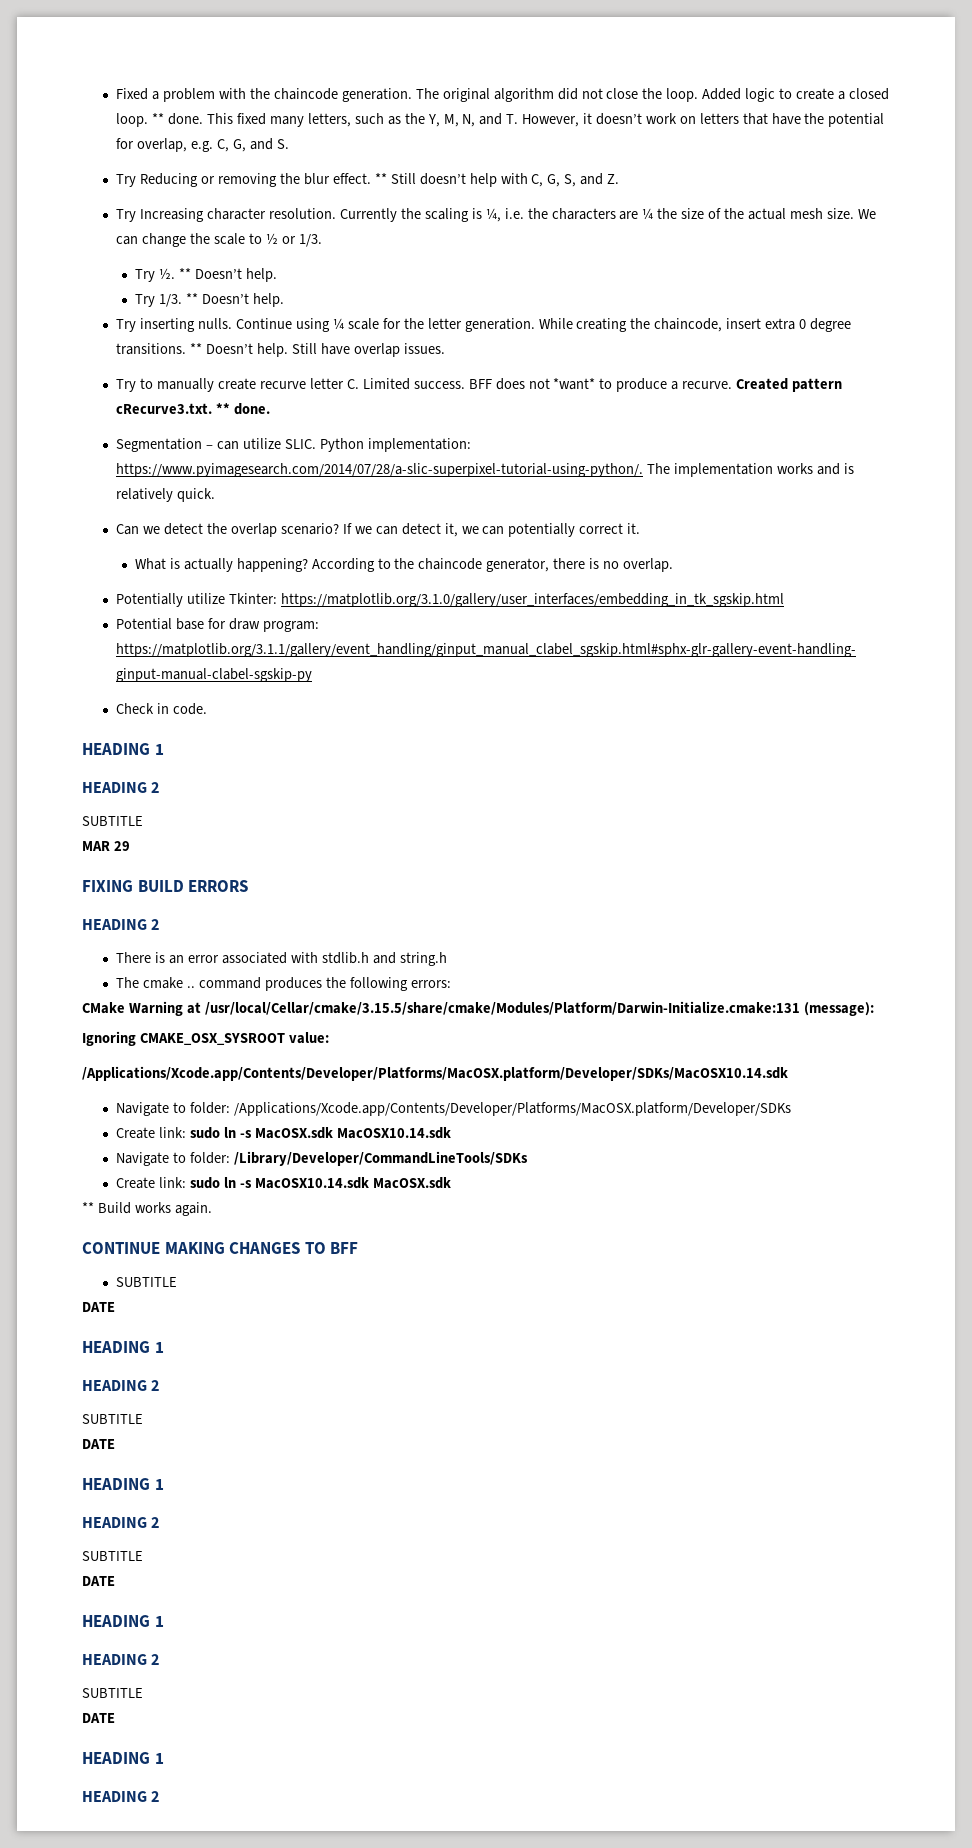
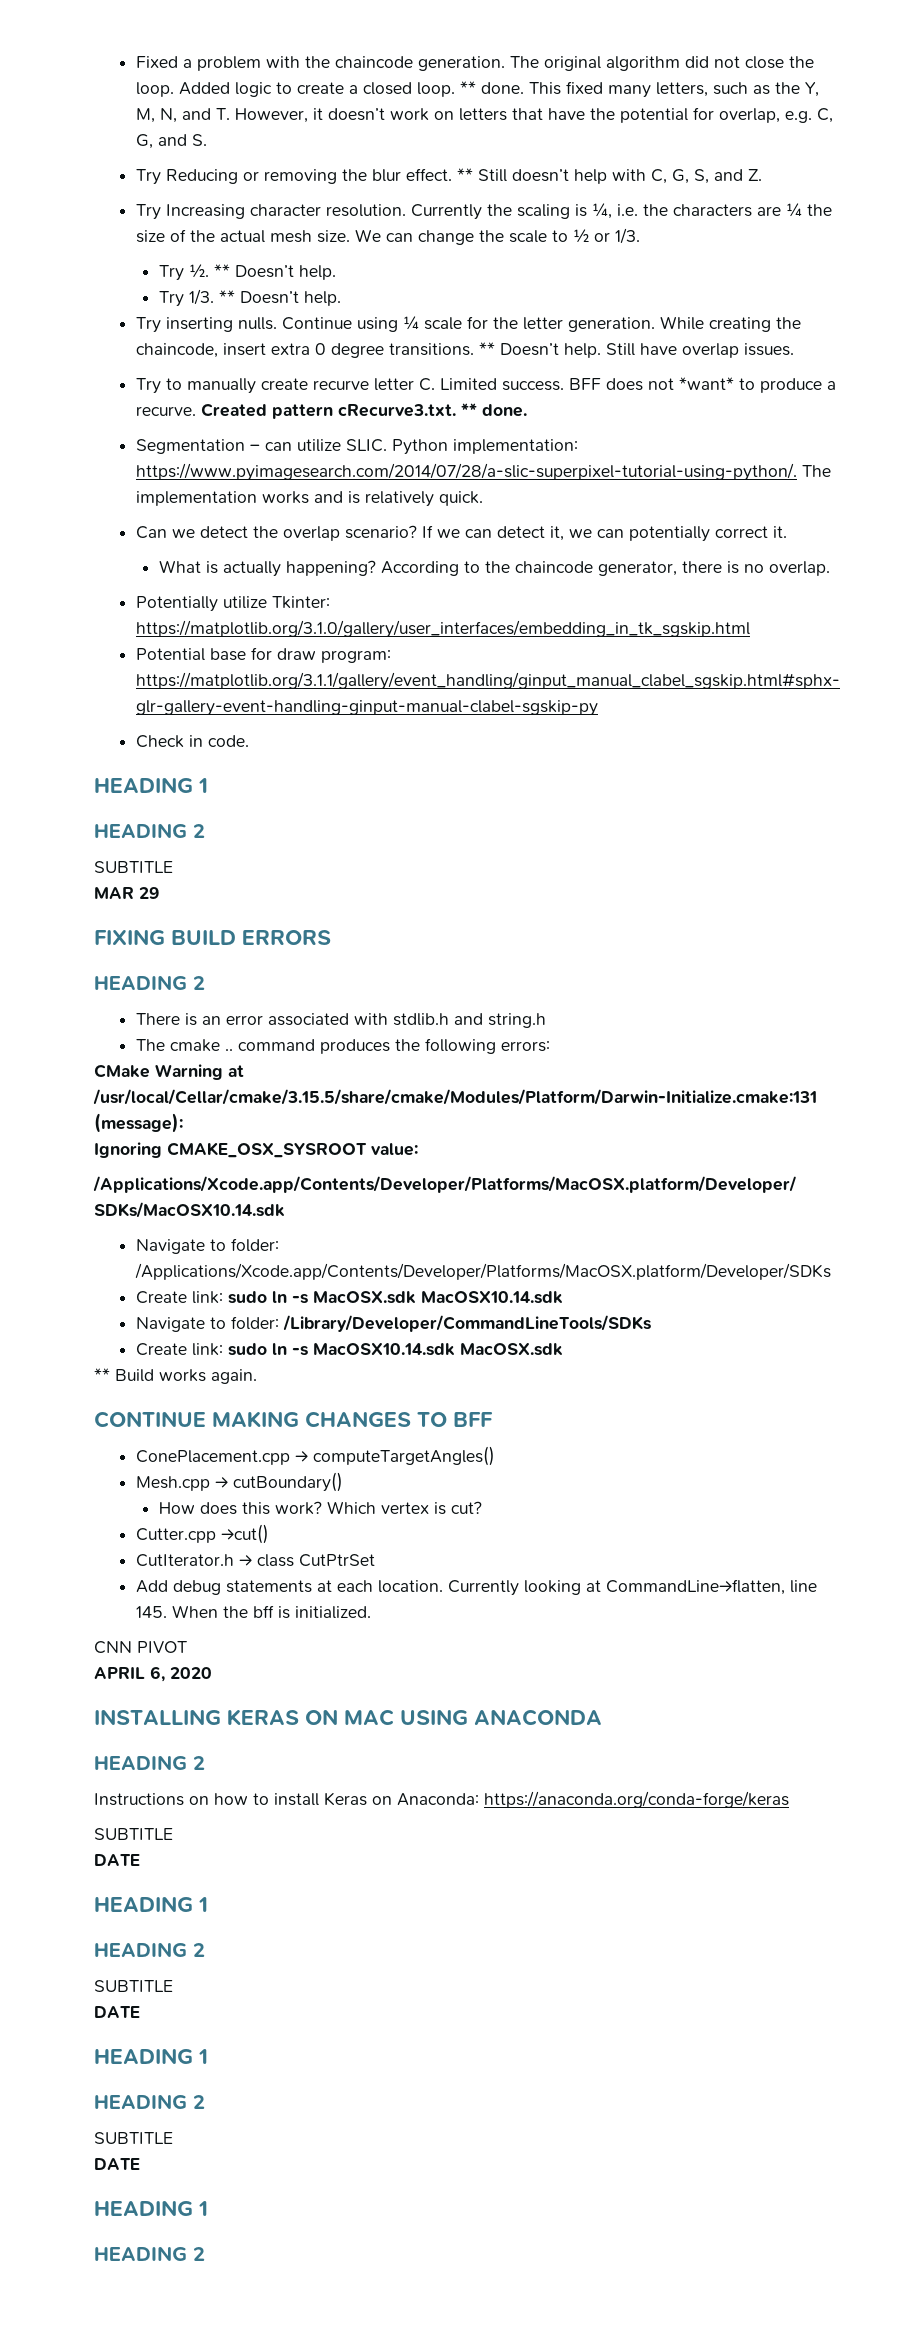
  CONTINUE MAKING CHANGES TO BFF
- SUBTITLE
- DATE
- HEADING 1
+ ConePlacement.cpp → computeTargetAngles()
+ Mesh.cpp → cutBoundary()
+ How does this work? Which vertex is cut?
+ Cutter.cpp →cut()
+ CutIterator.h → class CutPtrSet
+ Add debug statements at each location. Currently looking at CommandLine→flatten, line 145. When the bff is initialized.
+ CNN PIVOT
+ APRIL 6, 2020
+ INSTALLING KERAS ON MAC USING ANACONDA
  HEADING 2
+ Instructions on how to install Keras on Anaconda: https://anaconda.org/conda-forge/keras

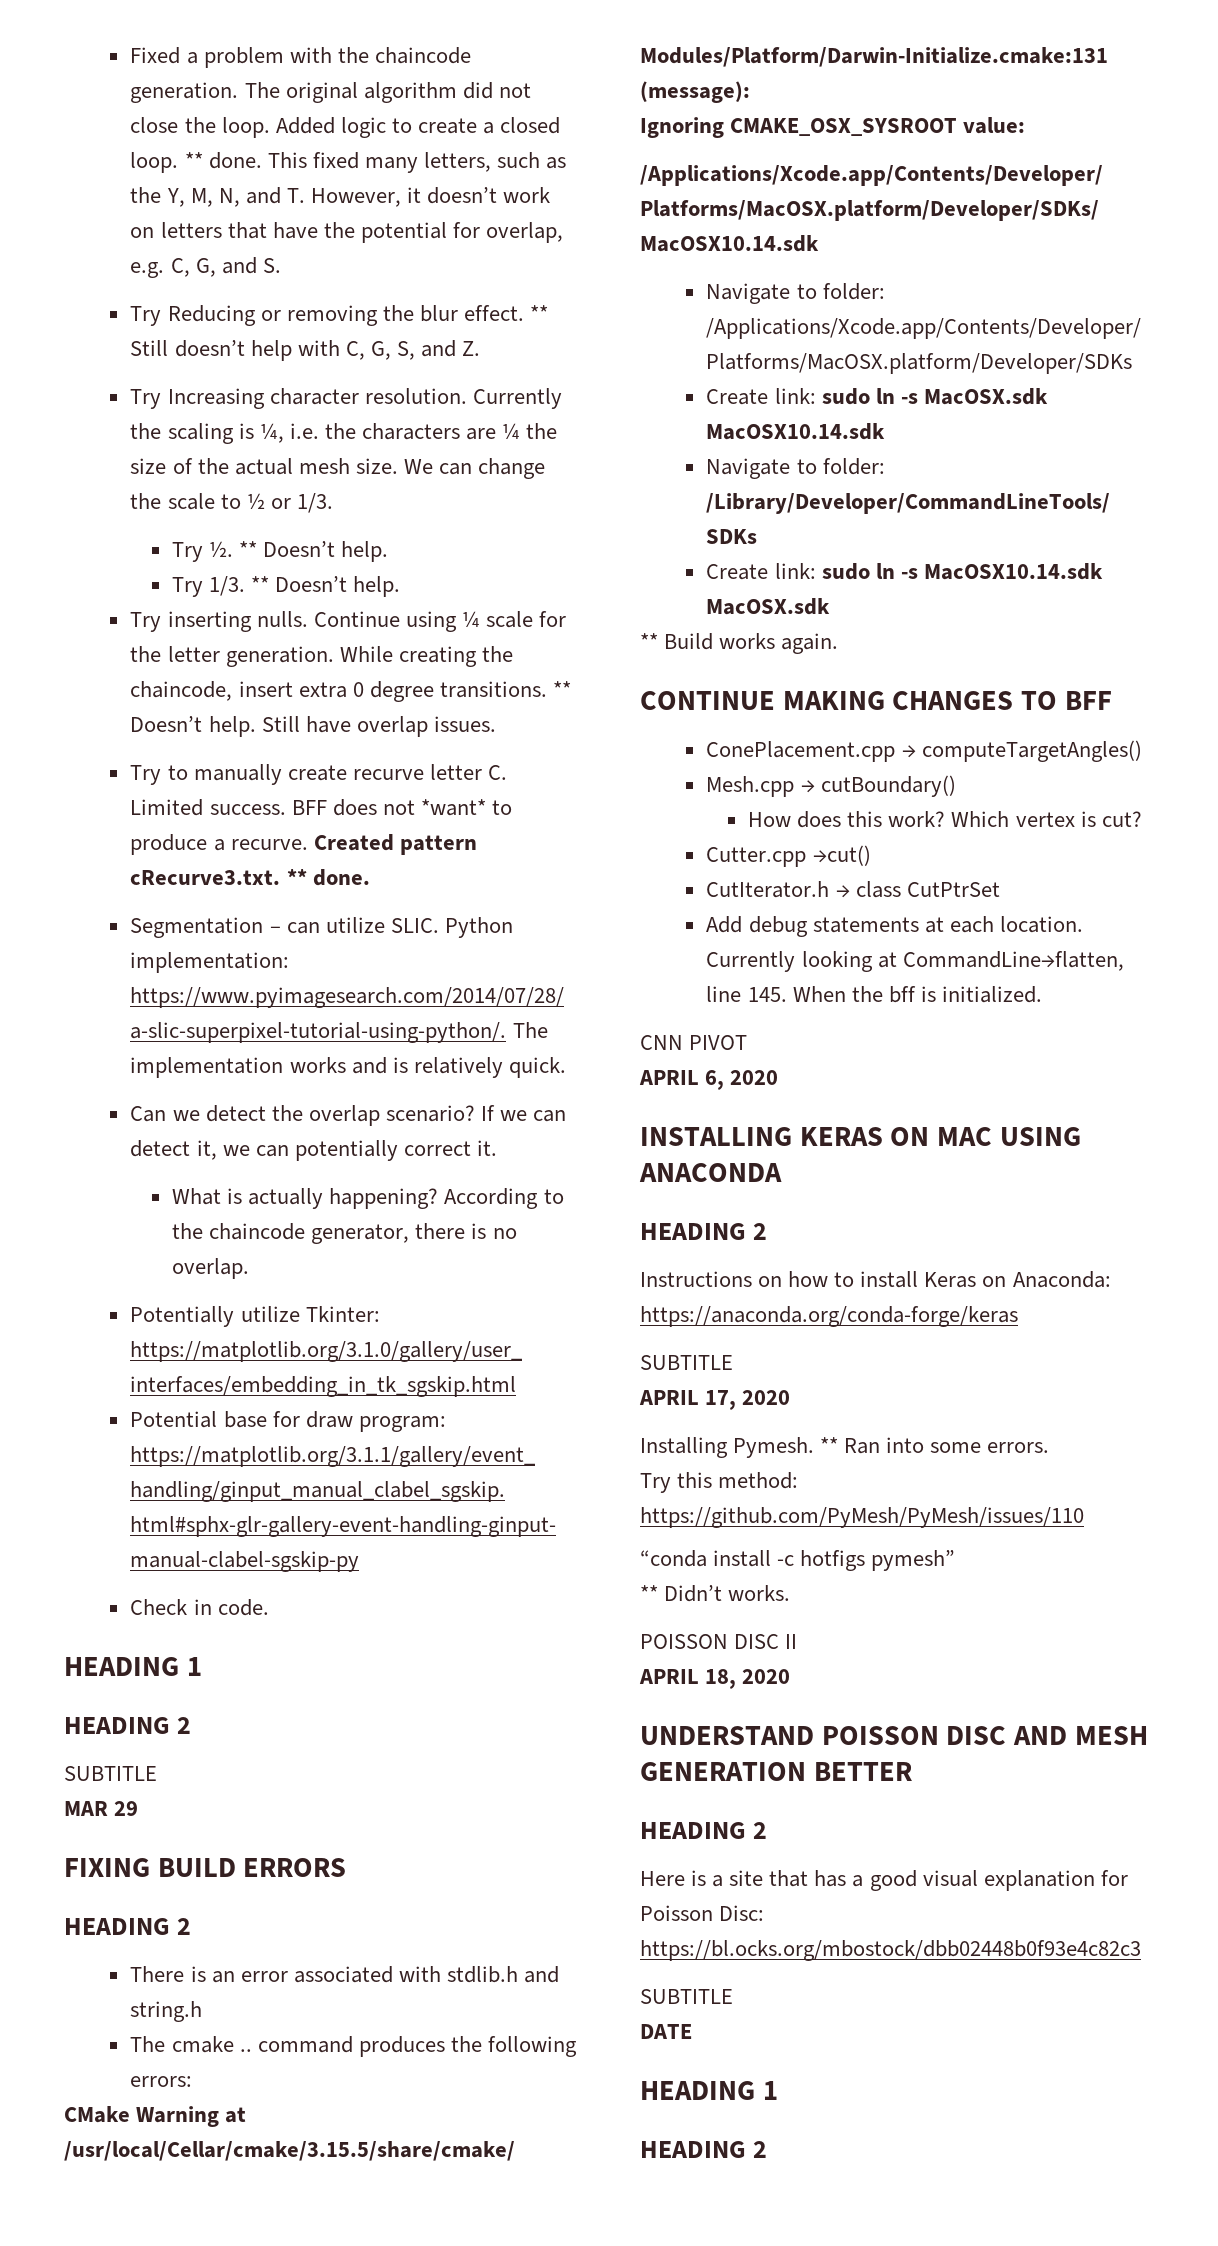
  Instructions on how to install Keras on Anaconda: https://anaconda.org/conda-forge/keras
  SUBTITLE
- DATE
- HEADING 1
+ APRIL 17, 2020
+ Installing Pymesh. ** Ran into some errors.
+ Try this method: https://github.com/PyMesh/PyMesh/issues/110
+ “conda install -c hotfigs pymesh”
+ ** Didn’t works.
+ POISSON DISC II
+ APRIL 18, 2020
+ UNDERSTAND POISSON DISC AND MESH GENERATION BETTER
  HEADING 2
- SUBTITLE
- DATE
- HEADING 1
- HEADING 2
+ Here is a site that has a good visual explanation for Poisson Disc: https://bl.ocks.org/mbostock/dbb02448b0f93e4c82c3

